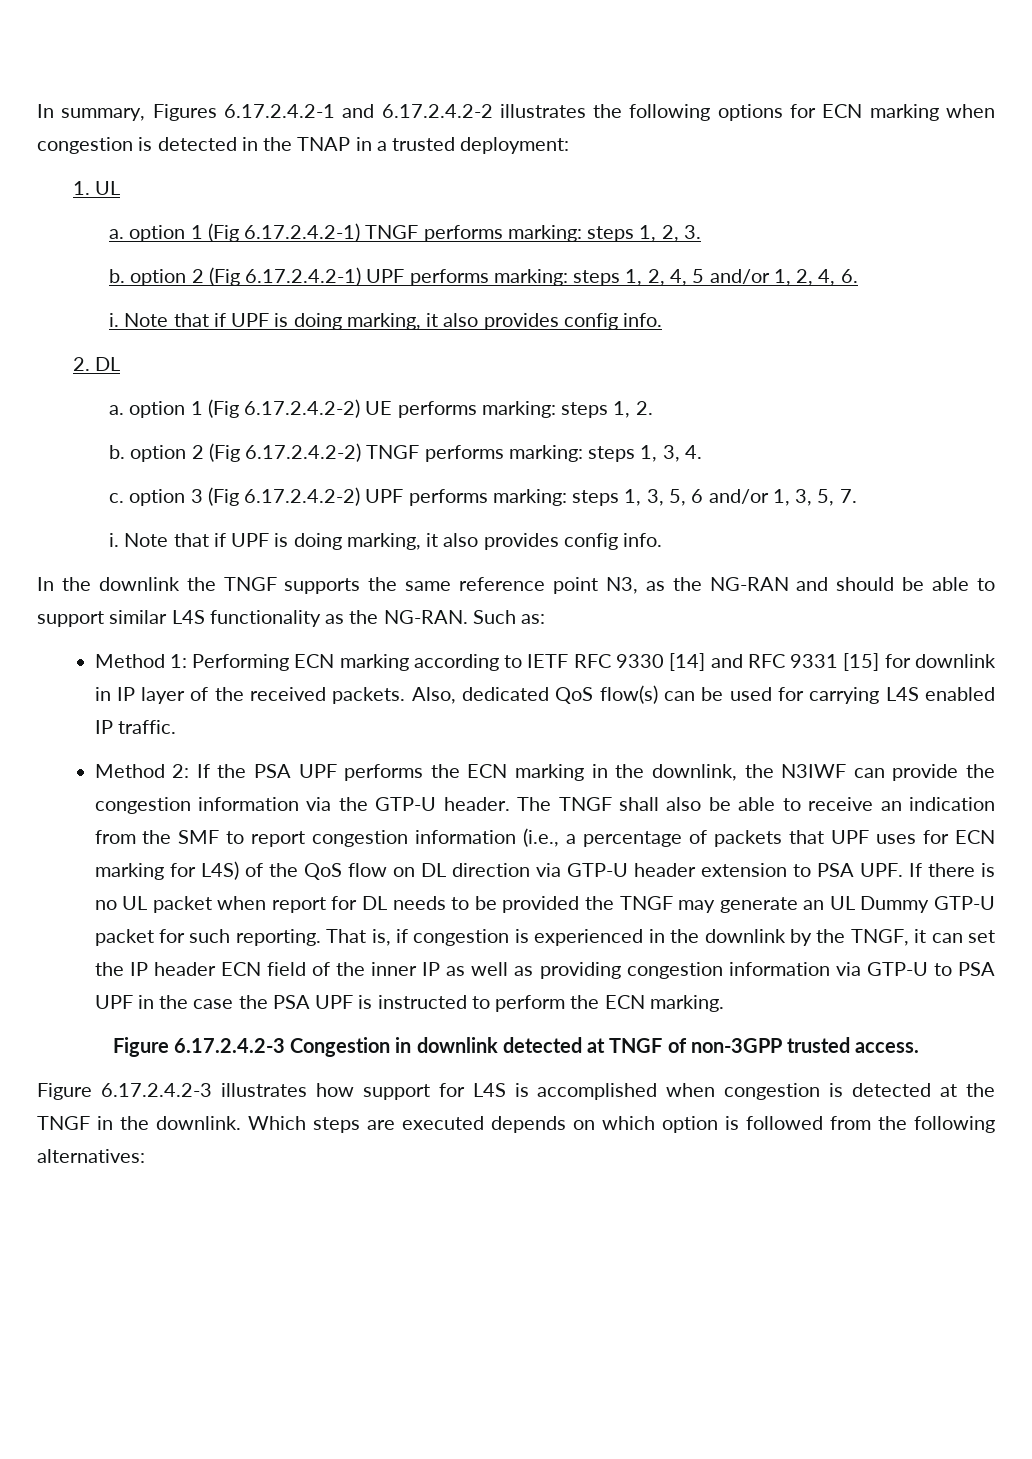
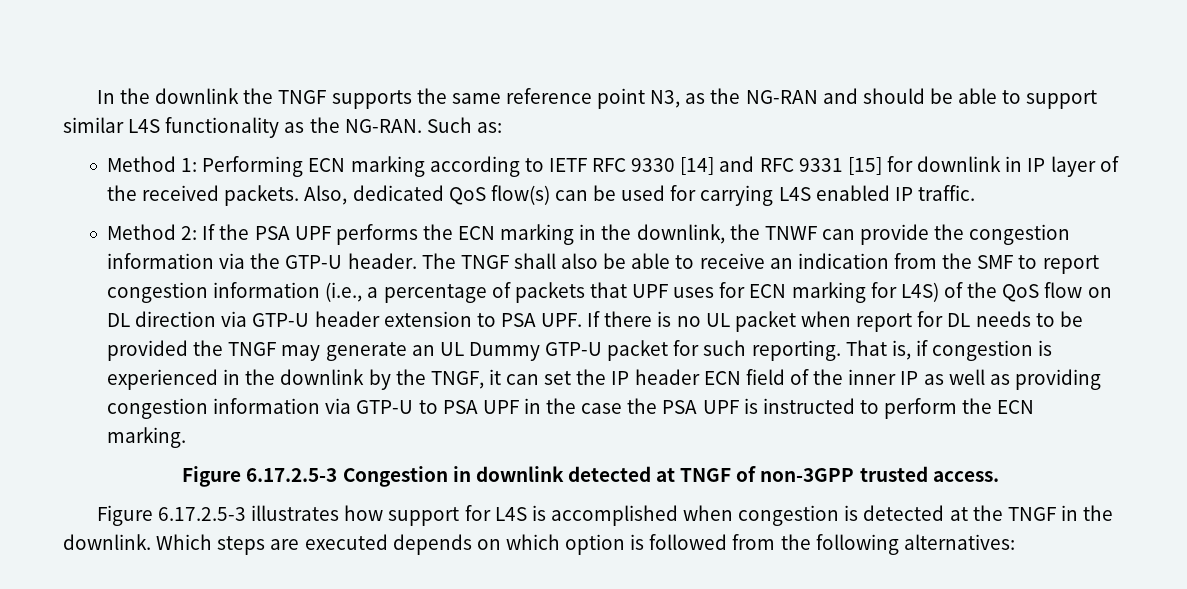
- In summary, Figures 6.17.2.4.2-1 and 6.17.2.4.2-2 illustrates the following options for ECN marking when congestion is detected in the TNAP in a trusted deployment:
- 1. UL
- a. option 1 (Fig 6.17.2.4.2-1) TNGF performs marking: steps 1, 2, 3.
- b. option 2 (Fig 6.17.2.4.2-1) UPF performs marking: steps 1, 2, 4, 5 and/or 1, 2, 4, 6.
- i. Note that if UPF is doing marking, it also provides config info.
- 2. DL
- a. option 1 (Fig 6.17.2.4.2-2) UE performs marking: steps 1, 2.
- b. option 2 (Fig 6.17.2.4.2-2) TNGF performs marking: steps 1, 3, 4.
- c. option 3 (Fig 6.17.2.4.2-2) UPF performs marking: steps 1, 3, 5, 6 and/or 1, 3, 5, 7.
- i. Note that if UPF is doing marking, it also provides config info.
- Method 2: If the PSA UPF performs the ECN marking in the downlink, the N3IWF can provide the congestion information via the GTP-U header.
+ Method 2: If the PSA UPF performs the ECN marking in the downlink, the TNWF can provide the congestion information via the GTP-U header.
- Figure 6.17.2.4.2-3 Congestion in downlink detected at TNGF of non-3GPP trusted access.
+ Figure 6.17.2.5-3 Congestion in downlink detected at TNGF of non-3GPP trusted access.
- Figure 6.17.2.4.2-3 illustrates how support for L4S is accomplished when congestion is detected at the TNGF in the downlink.
+ Figure 6.17.2.5-3 illustrates how support for L4S is accomplished when congestion is detected at the TNGF in the downlink.

